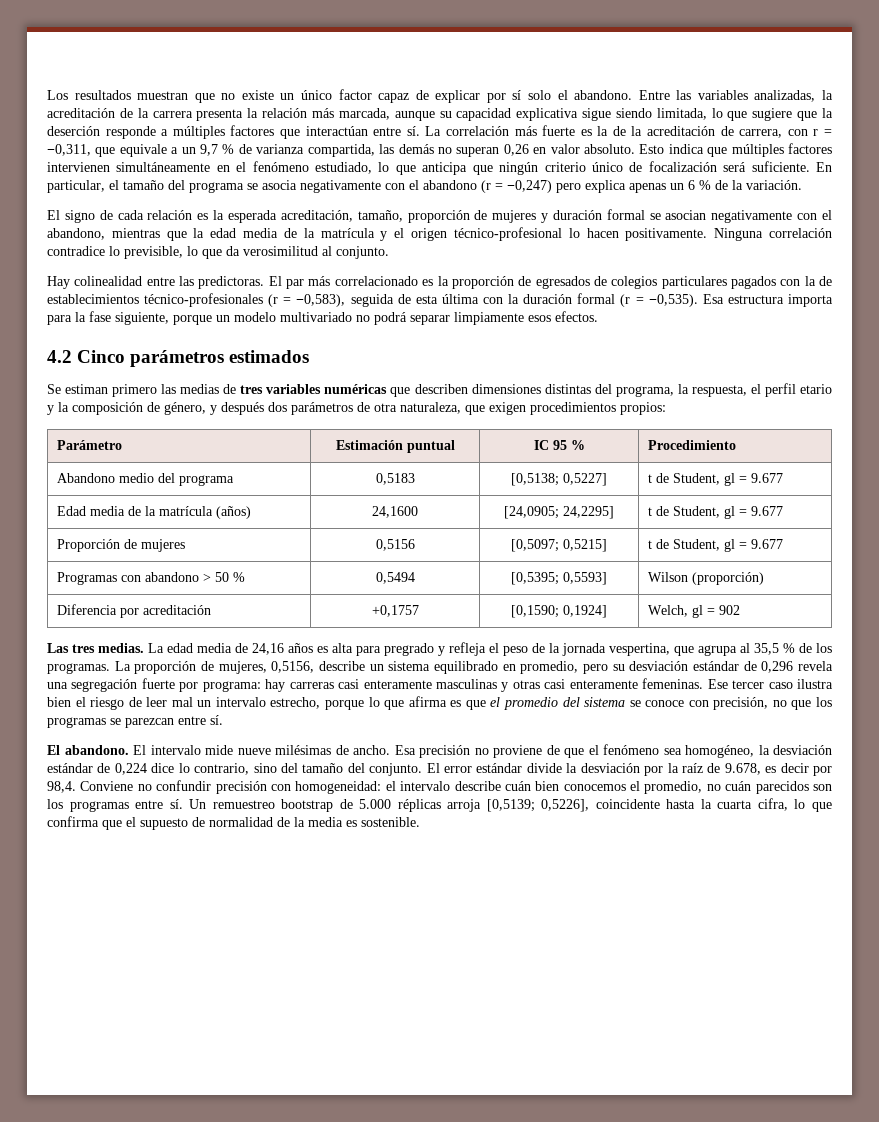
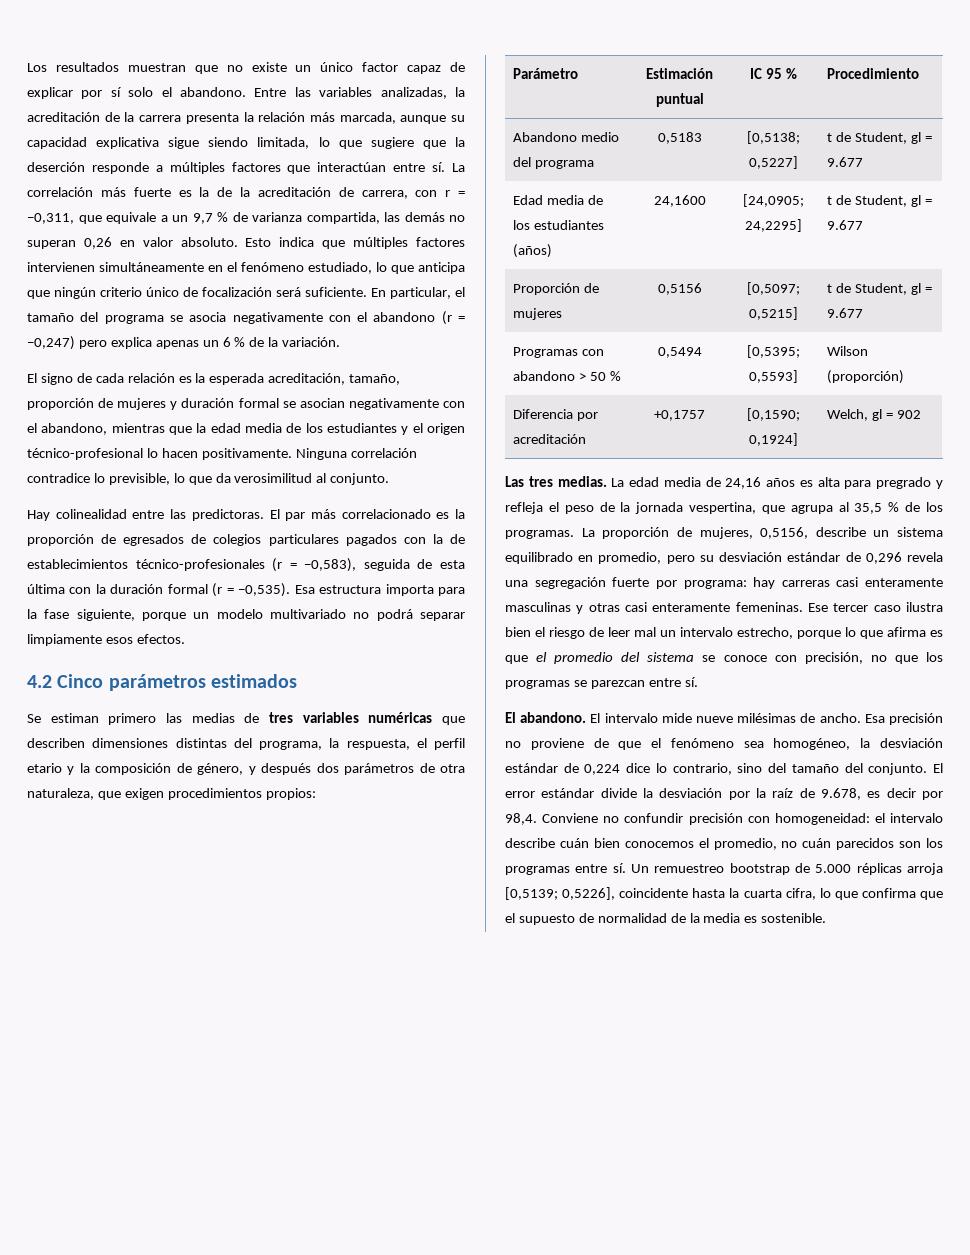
- El signo de cada relación es la esperada acreditación, tamaño, proporción de mujeres y duración formal se asocian negativamente con el abandono, mientras que la edad media de la matrícula y el origen técnico-profesional lo hacen positivamente.
+ El signo de cada relación es la esperada acreditación, tamaño, proporción de mujeres y duración formal se asocian negativamente con el abandono, mientras que la edad media de los estudiantes y el origen técnico-profesional lo hacen positivamente.
- Edad media de la matrícula (años) | 24,1600 | [24,0905; 24,2295] | t de Student, gl = 9.677
+ Edad media de los estudiantes (años) | 24,1600 | [24,0905; 24,2295] | t de Student, gl = 9.677

